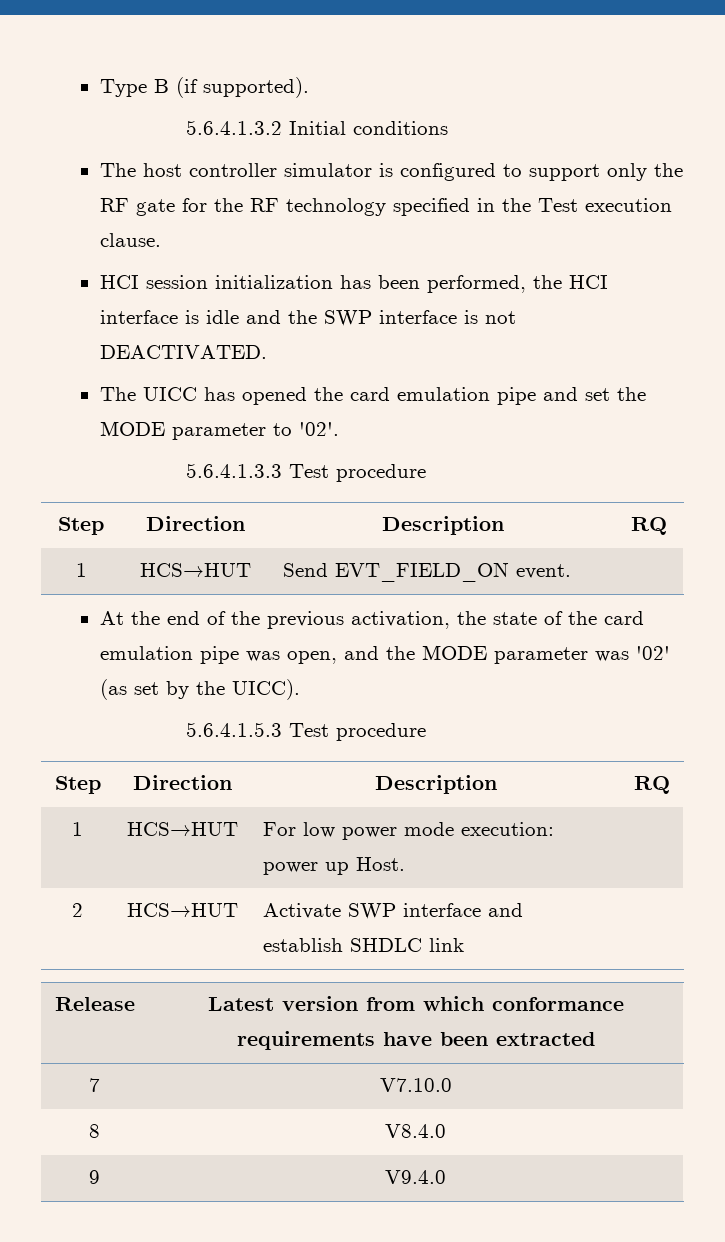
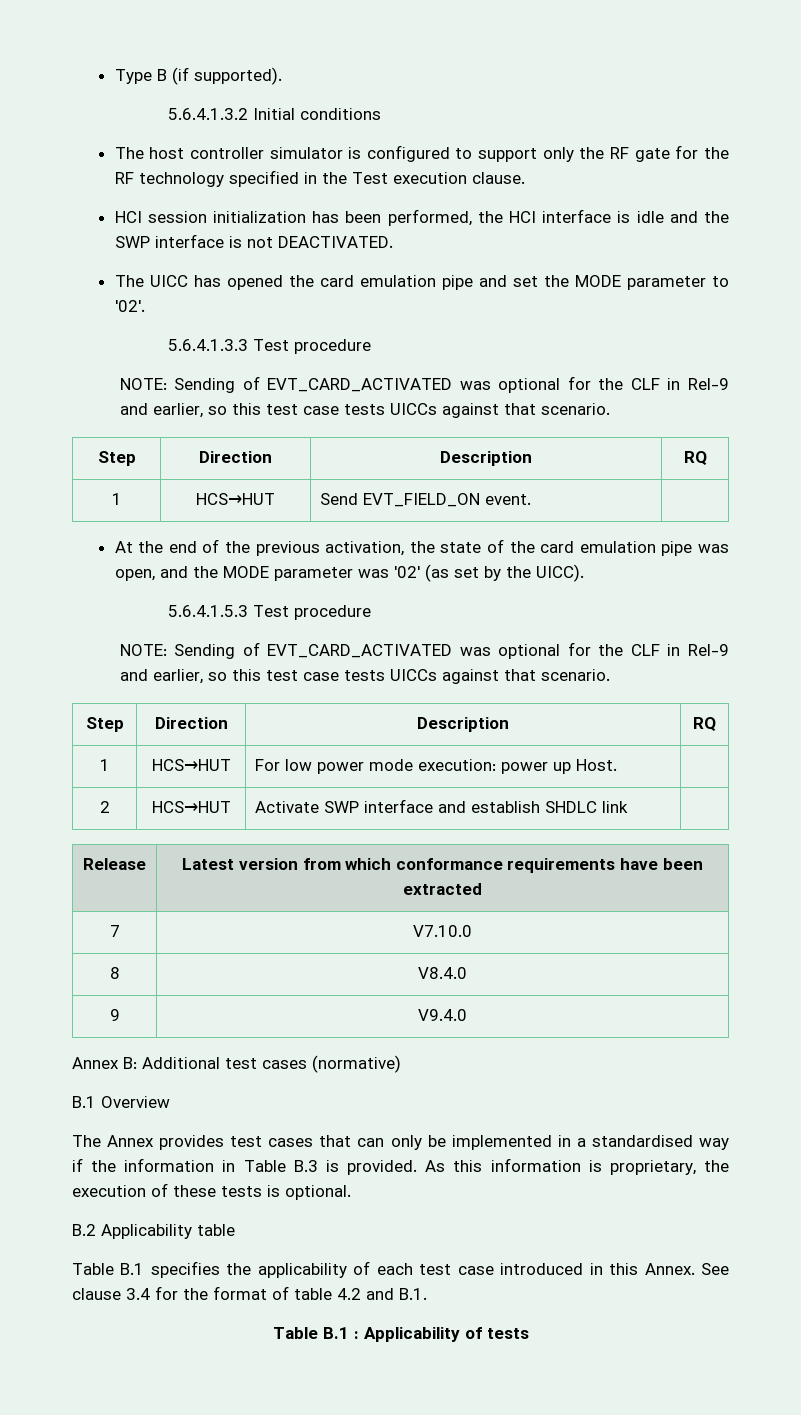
  5.6.4.1.3.3 Test procedure
+ NOTE: Sending of EVT_CARD_ACTIVATED was optional for the CLF in Rel-9 and earlier, so this test case tests UICCs against that scenario.
  5.6.4.1.5.3 Test procedure
+ NOTE: Sending of EVT_CARD_ACTIVATED was optional for the CLF in Rel-9 and earlier, so this test case tests UICCs against that scenario.
+ Annex B: Additional test cases (normative)
+ B.1 Overview
+ The Annex provides test cases that can only be implemented in a standardised way if the information in Table B.3 is provided. As this information is proprietary, the execution of these tests is optional.
+ B.2 Applicability table
+ Table B.1 specifies the applicability of each test case introduced in this Annex. See clause 3.4 for the format of table 4.2 and B.1.
+ Table B.1 : Applicability of tests

